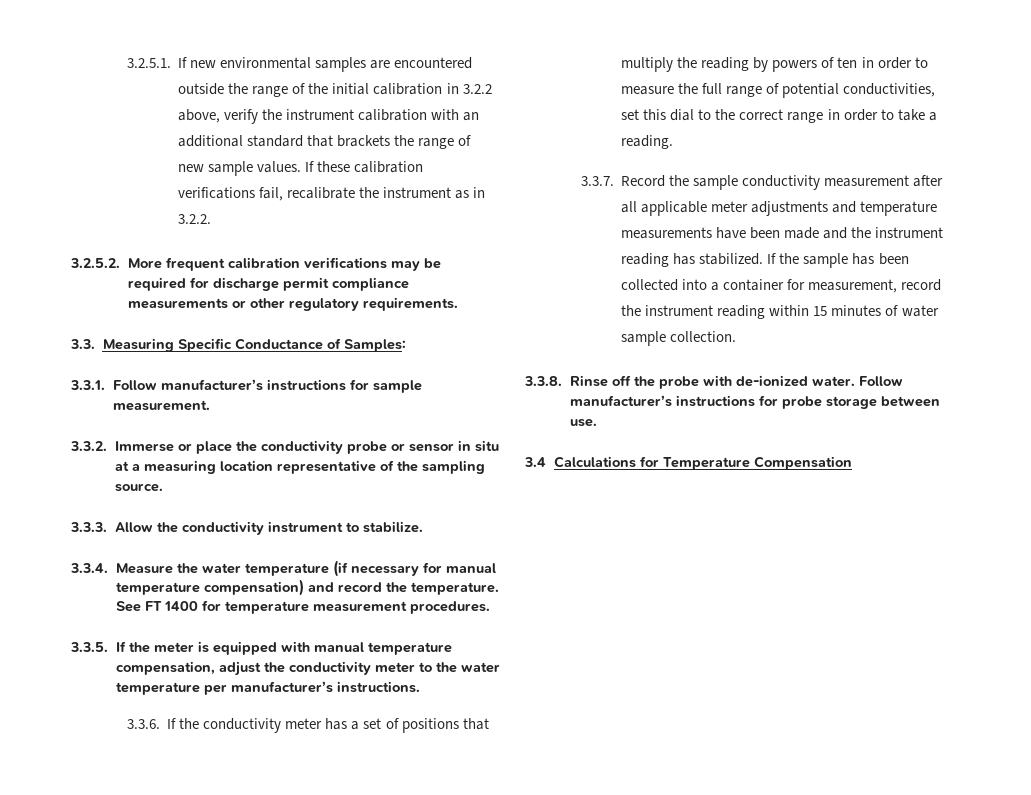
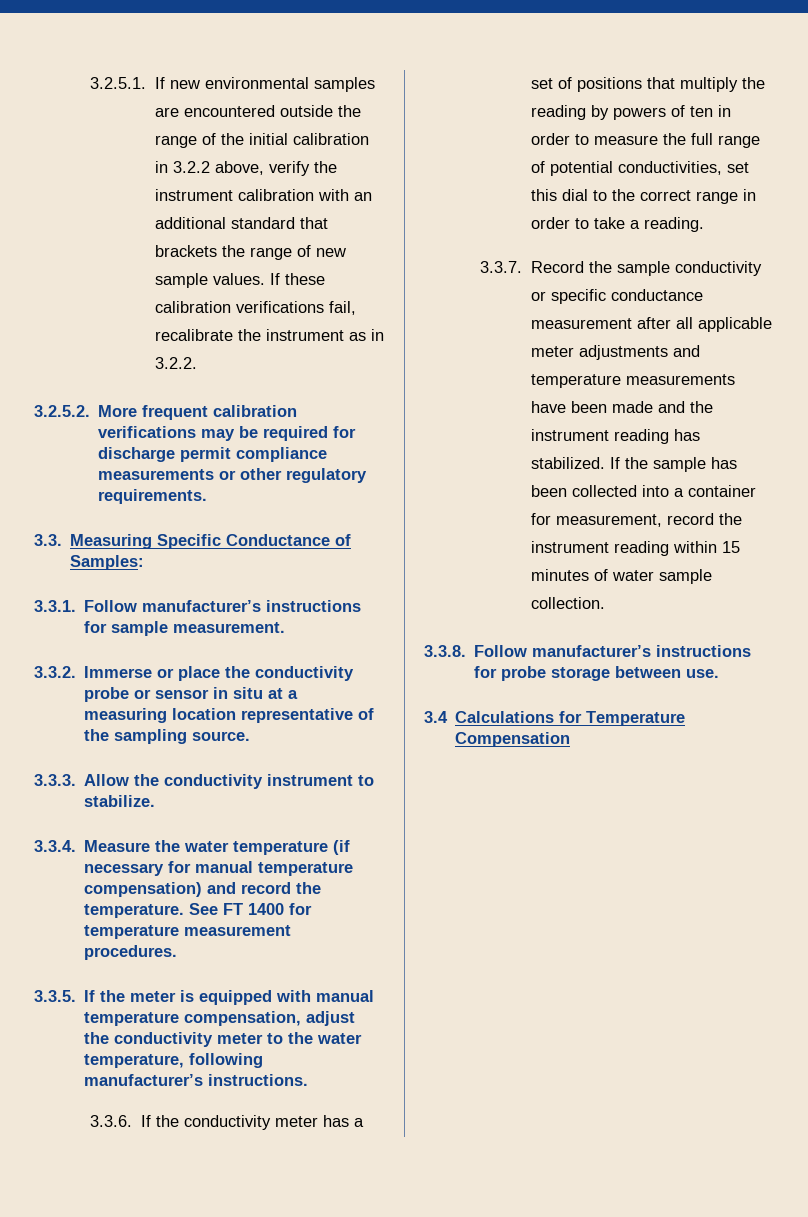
- 3.3.5. If the meter is equipped with manual temperature compensation, adjust the conductivity meter to the water temperature per manufacturer’s instructions.
+ 3.3.5. If the meter is equipped with manual temperature compensation, adjust the conductivity meter to the water temperature, following manufacturer’s instructions.
- 3.3.7. Record the sample conductivity measurement after all applicable meter adjustments and temperature measurements have been made and the instrument reading has stabilized.
+ 3.3.7. Record the sample conductivity or specific conductance measurement after all applicable meter adjustments and temperature measurements have been made and the instrument reading has stabilized.
- 3.3.8. Rinse off the probe with de-ionized water. Follow manufacturer’s instructions for probe storage between use.
+ 3.3.8. Follow manufacturer’s instructions for probe storage between use.

